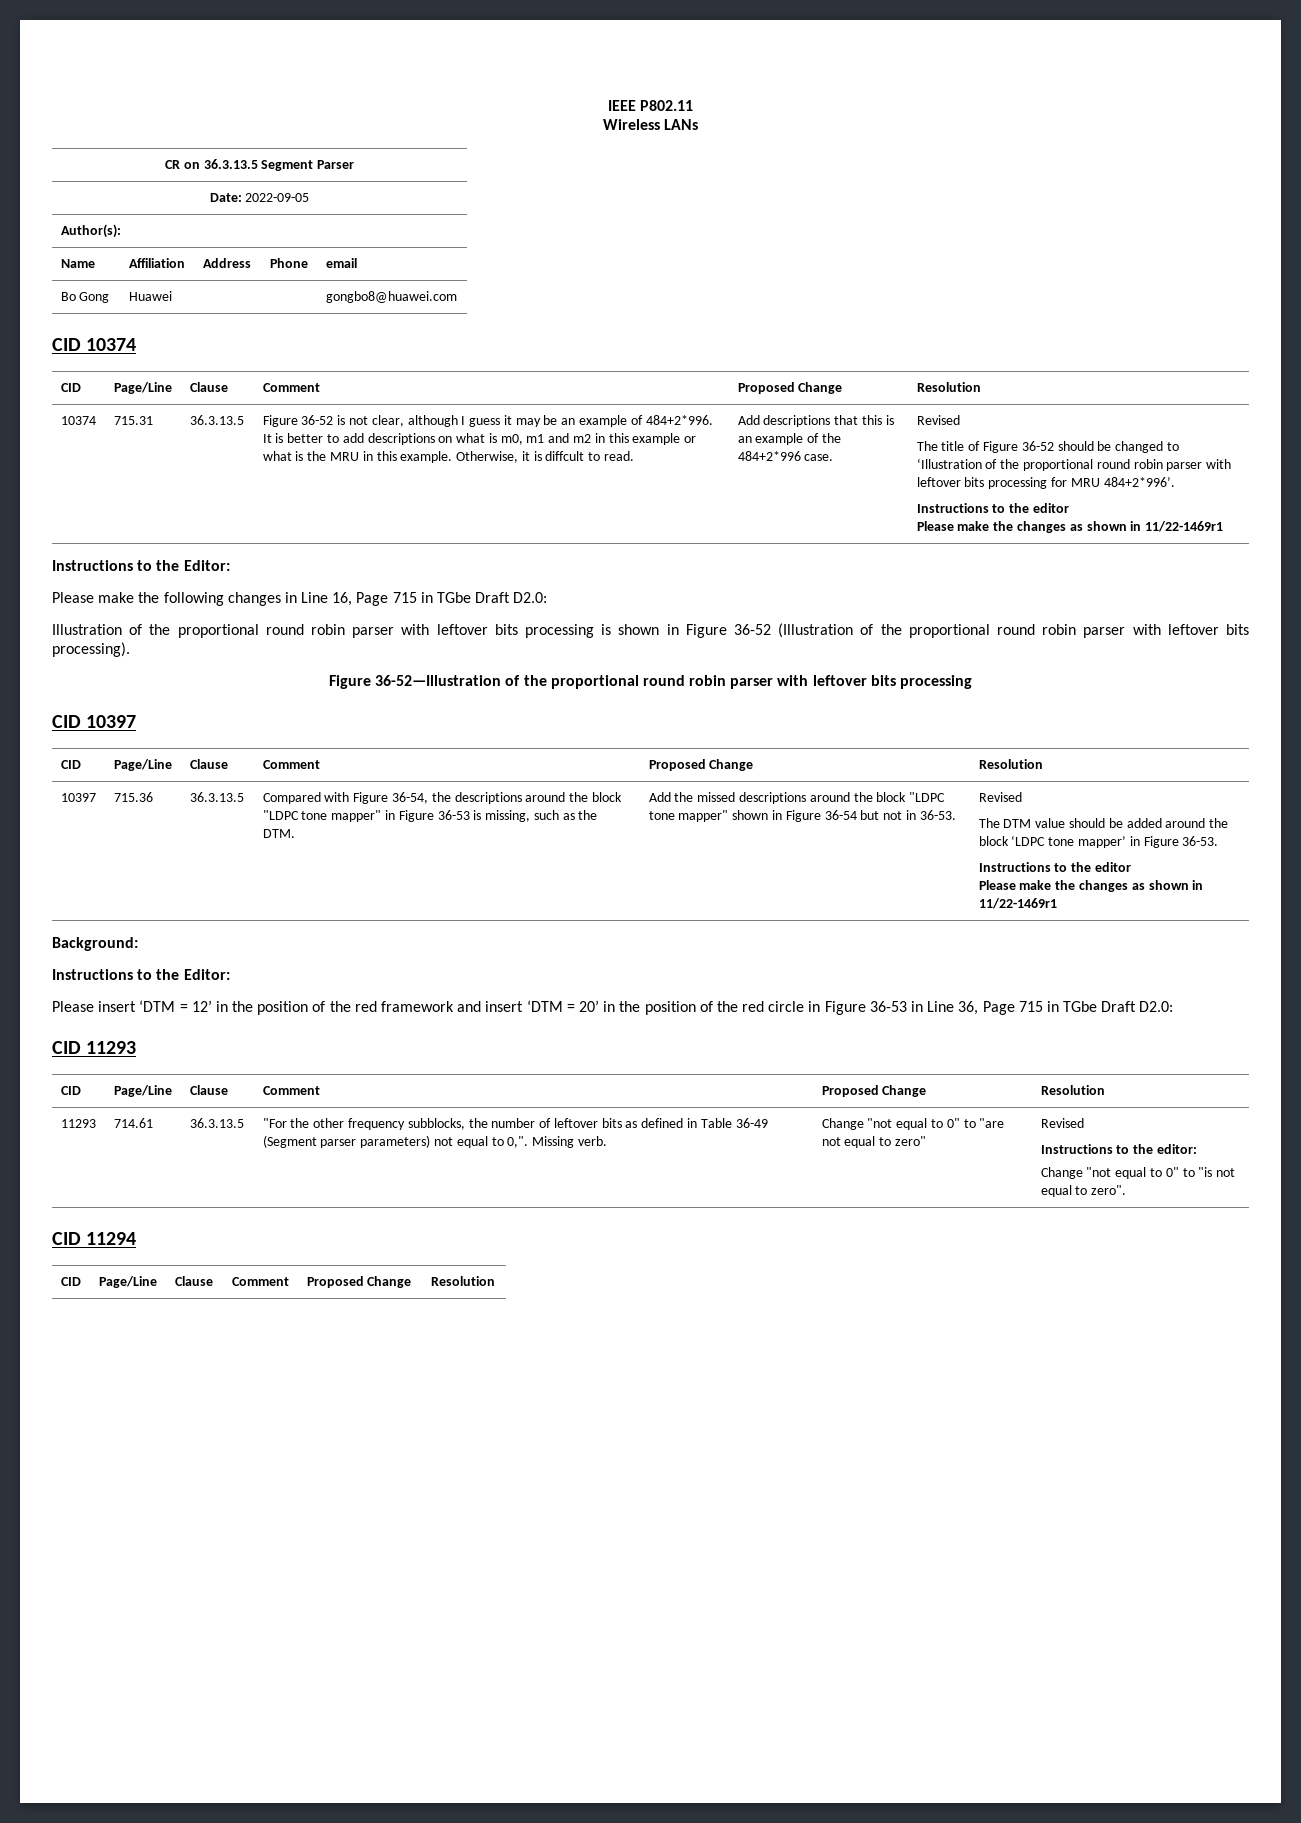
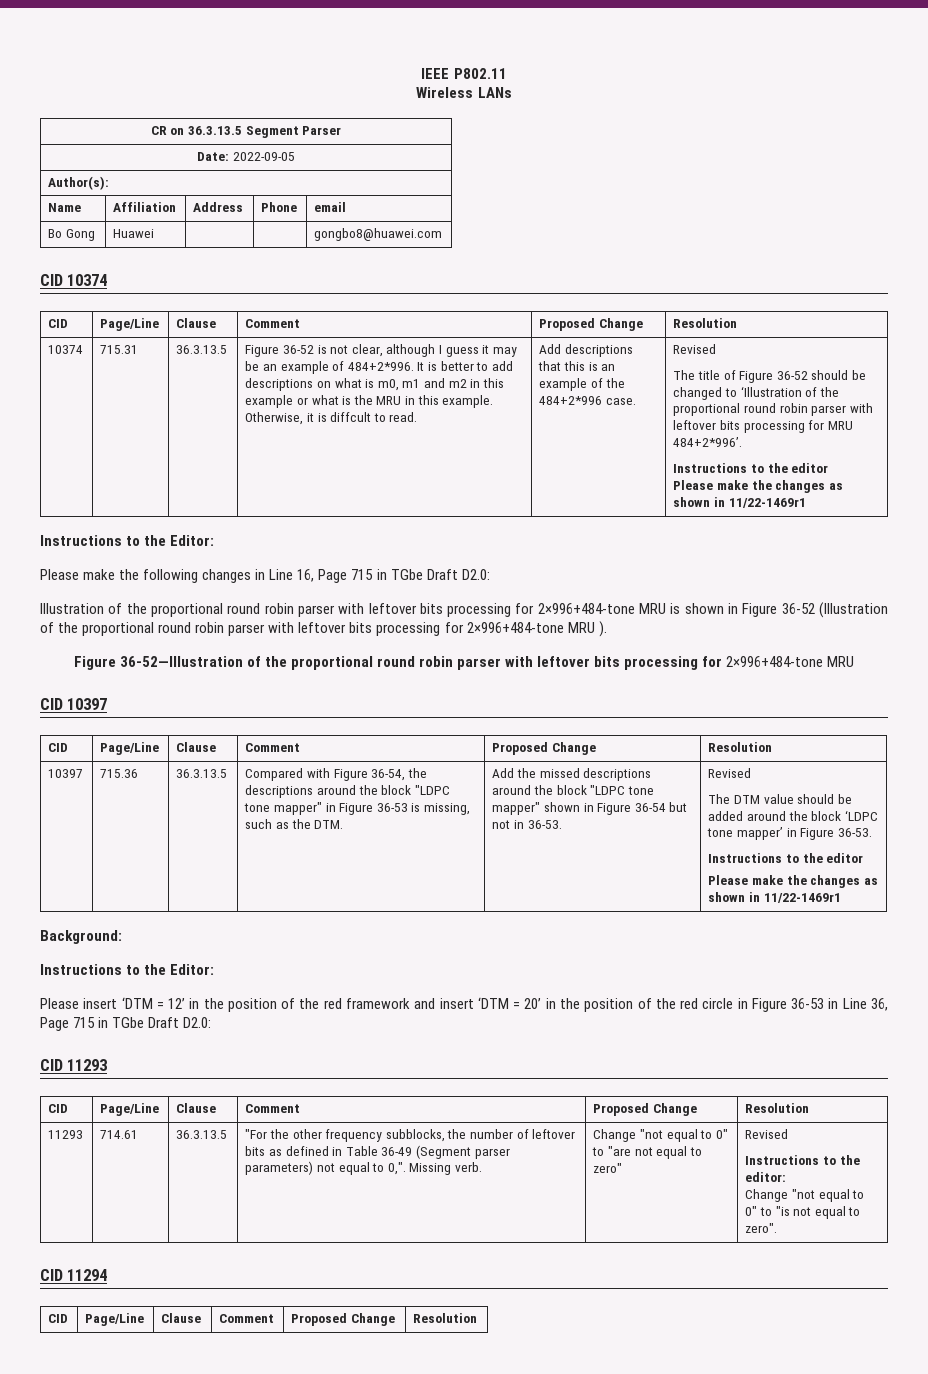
- Illustration of the proportional round robin parser with leftover bits processing is shown in Figure 36-52 (Illustration of the proportional round robin parser with leftover bits processing).
+ Illustration of the proportional round robin parser with leftover bits processing for 2×996+484-tone MRU is shown in Figure 36-52 (Illustration of the proportional round robin parser with leftover bits processing for 2×996+484-tone MRU ).
- Figure 36-52—Illustration of the proportional round robin parser with leftover bits processing
+ Figure 36-52—Illustration of the proportional round robin parser with leftover bits processing for 2×996+484-tone MRU

